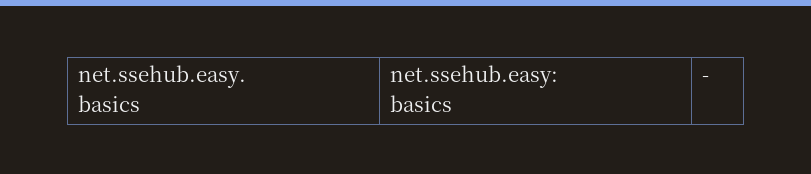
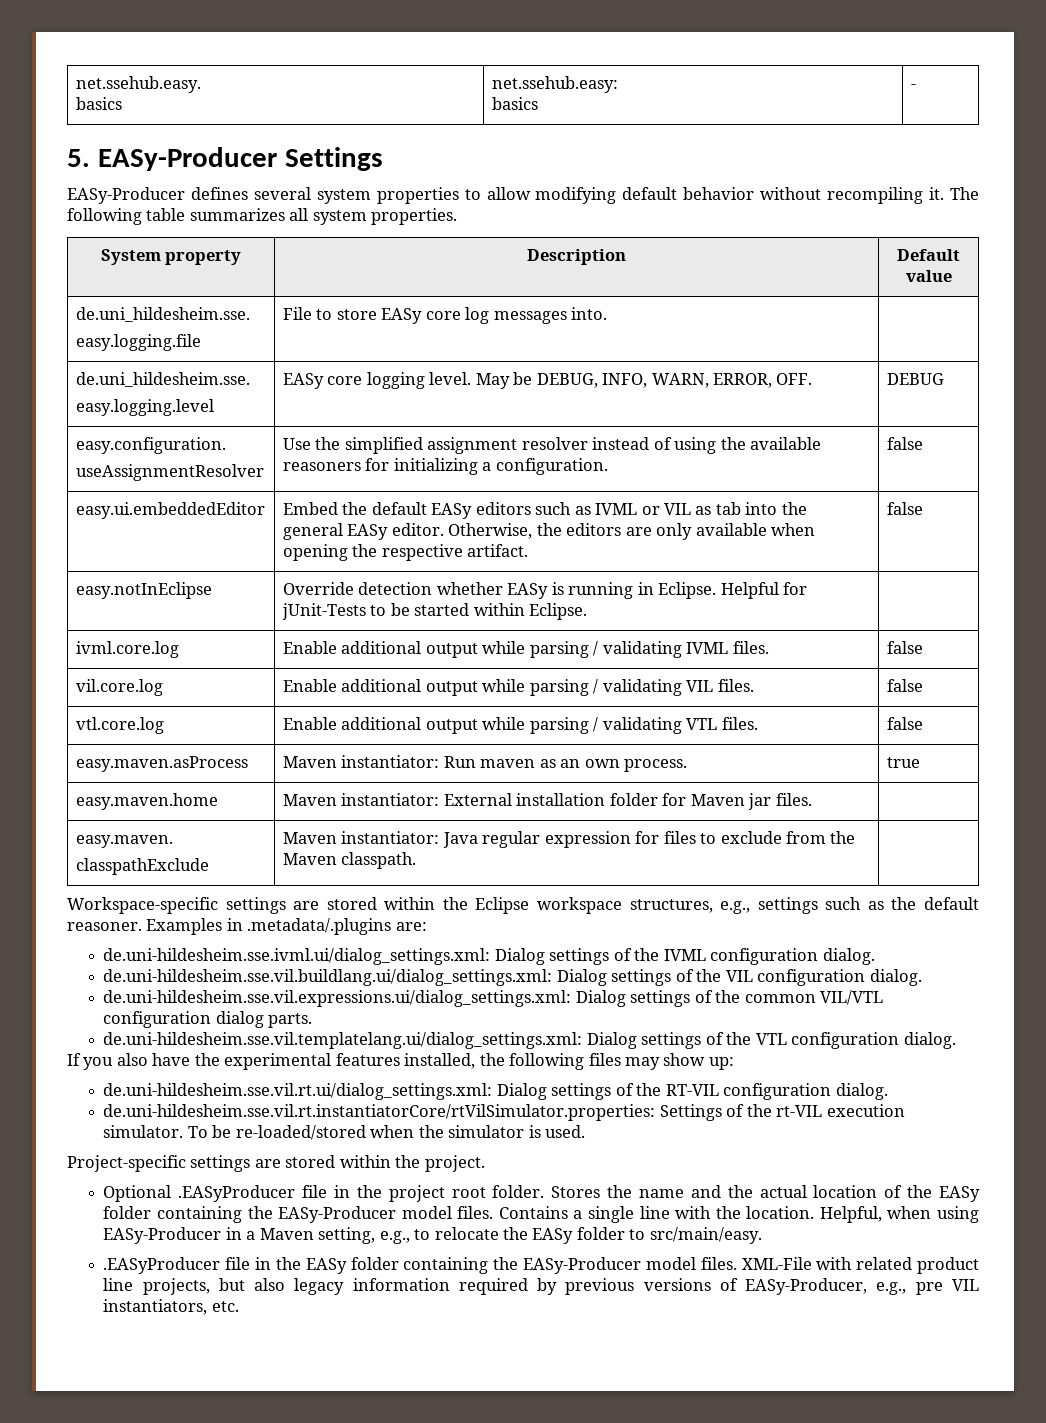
+ 5. EASy-Producer Settings
+ EASy-Producer defines several system properties to allow modifying default behavior without recompiling it. The following table summarizes all system properties.
+ System property | Description | Default value
+ de.uni_hildesheim.sse.
+ easy.logging.file | File to store EASy core log messages into. |
+ de.uni_hildesheim.sse.
+ easy.logging.level | EASy core logging level. May be DEBUG, INFO, WARN, ERROR, OFF. | DEBUG
+ easy.configuration.
+ useAssignmentResolver | Use the simplified assignment resolver instead of using the available reasoners for initializing a configuration. | false
+ easy.ui.embeddedEditor | Embed the default EASy editors such as IVML or VIL as tab into the general EASy editor. Otherwise, the editors are only available when opening the respective artifact. | false
+ easy.notInEclipse | Override detection whether EASy is running in Eclipse. Helpful for jUnit-Tests to be started within Eclipse. |
+ ivml.core.log | Enable additional output while parsing / validating IVML files. | false
+ vil.core.log | Enable additional output while parsing / validating VIL files. | false
+ vtl.core.log | Enable additional output while parsing / validating VTL files. | false
+ easy.maven.asProcess | Maven instantiator: Run maven as an own process. | true
+ easy.maven.home | Maven instantiator: External installation folder for Maven jar files. |
+ easy.maven.
+ classpathExclude | Maven instantiator: Java regular expression for files to exclude from the Maven classpath. |
+ Workspace-specific settings are stored within the Eclipse workspace structures, e.g., settings such as the default reasoner. Examples in .metadata/.plugins are:
+ de.uni-hildesheim.sse.ivml.ui/dialog_settings.xml: Dialog settings of the IVML configuration dialog.
+ de.uni-hildesheim.sse.vil.buildlang.ui/dialog_settings.xml: Dialog settings of the VIL configuration dialog.
+ de.uni-hildesheim.sse.vil.expressions.ui/dialog_settings.xml: Dialog settings of the common VIL/VTL configuration dialog parts.
+ de.uni-hildesheim.sse.vil.templatelang.ui/dialog_settings.xml: Dialog settings of the VTL configuration dialog.
+ If you also have the experimental features installed, the following files may show up:
+ de.uni-hildesheim.sse.vil.rt.ui/dialog_settings.xml: Dialog settings of the RT-VIL configuration dialog.
+ de.uni-hildesheim.sse.vil.rt.instantiatorCore/rtVilSimulator.properties: Settings of the rt-VIL execution simulator. To be re-loaded/stored when the simulator is used.
+ Project-specific settings are stored within the project.
+ Optional .EASyProducer file in the project root folder. Stores the name and the actual location of the EASy folder containing the EASy-Producer model files. Contains a single line with the location. Helpful, when using EASy-Producer in a Maven setting, e.g., to relocate the EASy folder to src/main/easy.
+ .EASyProducer file in the EASy folder containing the EASy-Producer model files. XML-File with related product line projects, but also legacy information required by previous versions of EASy-Producer, e.g., pre VIL instantiators, etc.

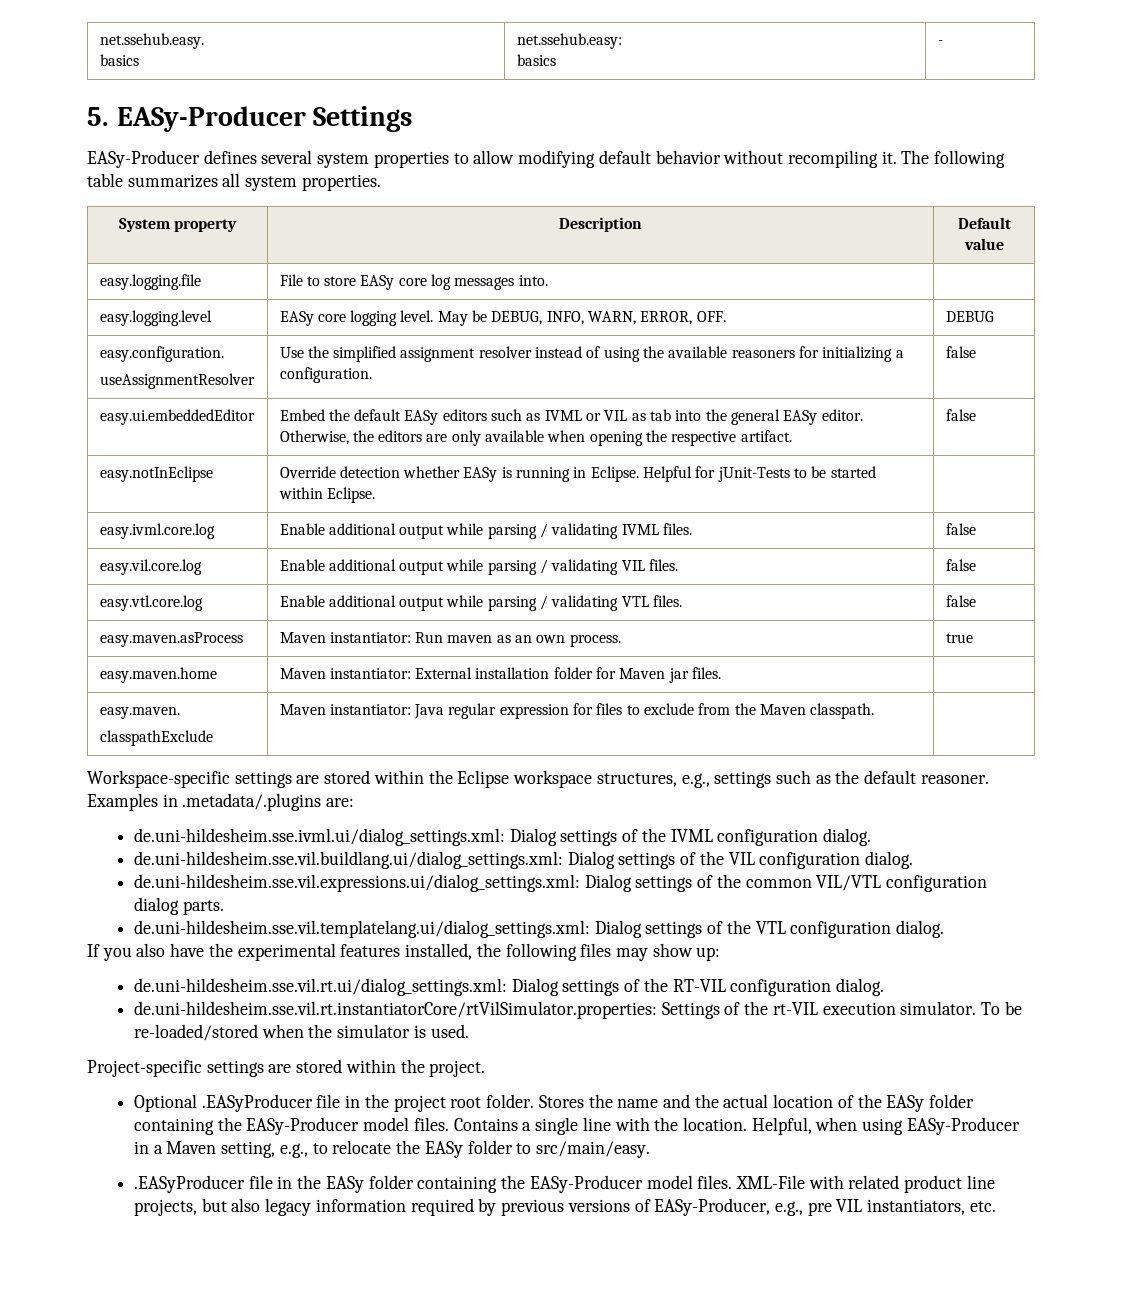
  System property | Description | Default value
- de.uni_hildesheim.sse.
  easy.logging.file | File to store EASy core log messages into. |
- de.uni_hildesheim.sse.
- ivml.core.log | Enable additional output while parsing / validating IVML files. | false
+ easy.ivml.core.log | Enable additional output while parsing / validating IVML files. | false
- vil.core.log | Enable additional output while parsing / validating VIL files. | false
+ easy.vil.core.log | Enable additional output while parsing / validating VIL files. | false
- vtl.core.log | Enable additional output while parsing / validating VTL files. | false
+ easy.vtl.core.log | Enable additional output while parsing / validating VTL files. | false

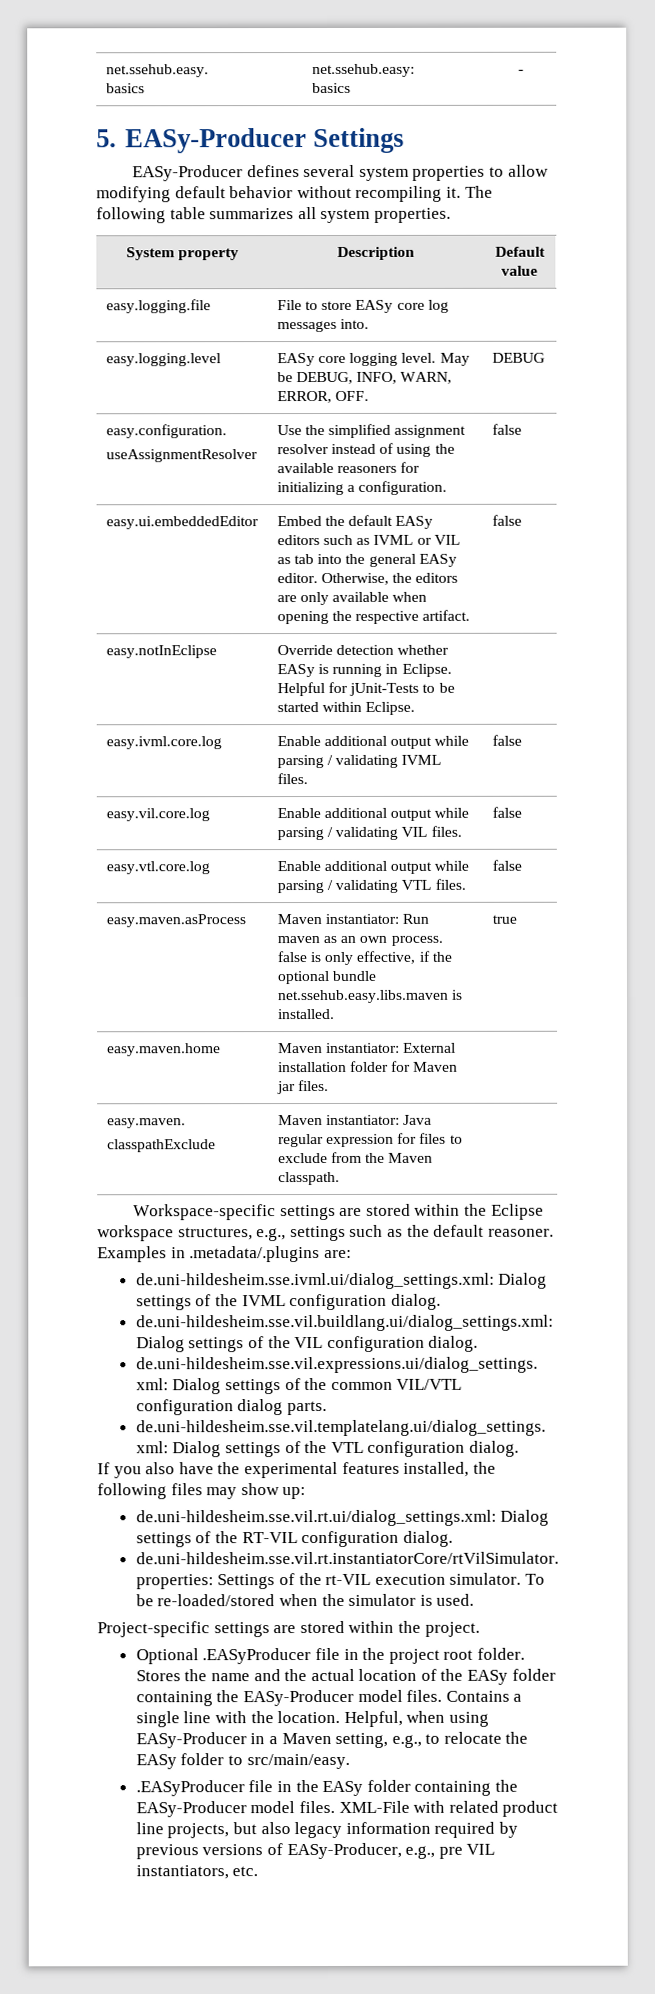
- easy.maven.asProcess | Maven instantiator: Run maven as an own process. | true
+ easy.maven.asProcess | Maven instantiator: Run maven as an own process. false is only effective, if the optional bundle net.ssehub.easy.libs.maven is installed. | true

